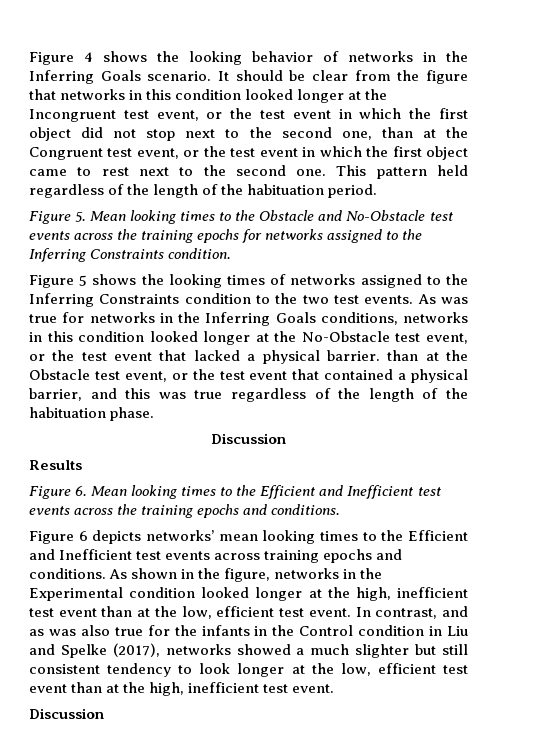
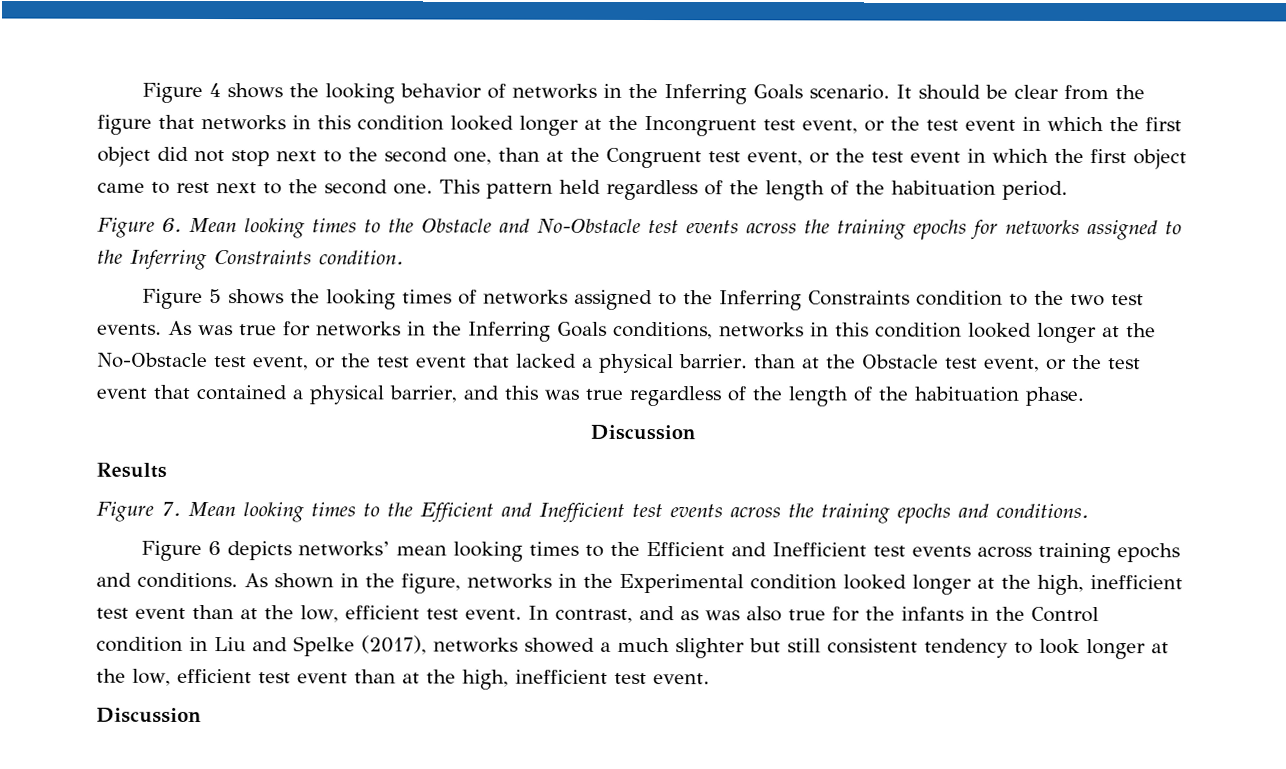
- Figure 5. Mean looking times to the Obstacle and No-Obstacle test events across the training epochs for networks assigned to the Inferring Constraints condition.
+ Figure 6. Mean looking times to the Obstacle and No-Obstacle test events across the training epochs for networks assigned to the Inferring Constraints condition.
- Figure 6. Mean looking times to the Efficient and Inefficient test events across the training epochs and conditions.
+ Figure 7. Mean looking times to the Efficient and Inefficient test events across the training epochs and conditions.

